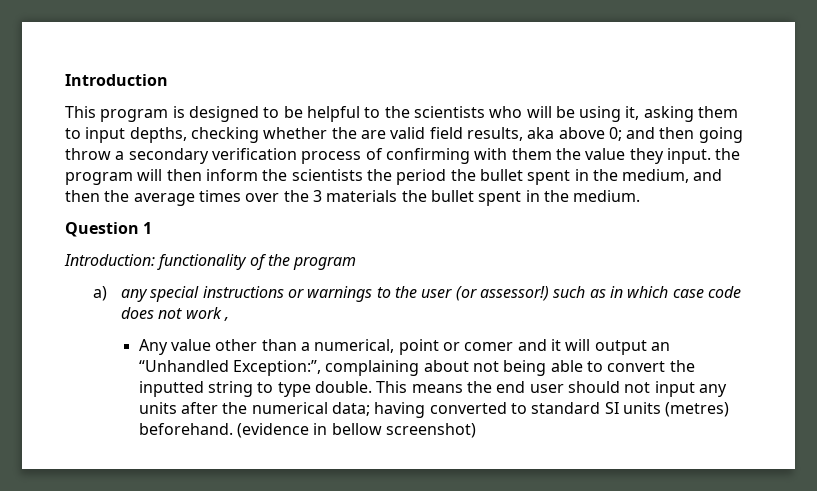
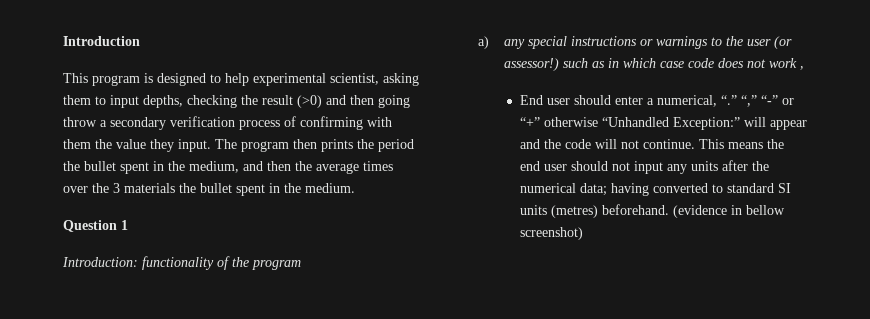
- This program is designed to be helpful to the scientists who will be using it, asking them to input depths, checking whether the are valid field results, aka above 0; and then going throw a secondary verification process of confirming with them the value they input. the program will then inform the scientists the period the bullet spent in the medium, and then the average times over the 3 materials the bullet spent in the medium.
+ This program is designed to help experimental scientist, asking them to input depths, checking the result (>0) and then going throw a secondary verification process of confirming with them the value they input. The program then prints the period the bullet spent in the medium, and then the average times over the 3 materials the bullet spent in the medium.
- Any value other than a numerical, point or comer and it will output an “Unhandled Exception:”, complaining about not being able to convert the inputted string to type double.
+ End user should enter a numerical, “.” “,” “-” or “+” otherwise “Unhandled Exception:” will appear and the code will not continue.

